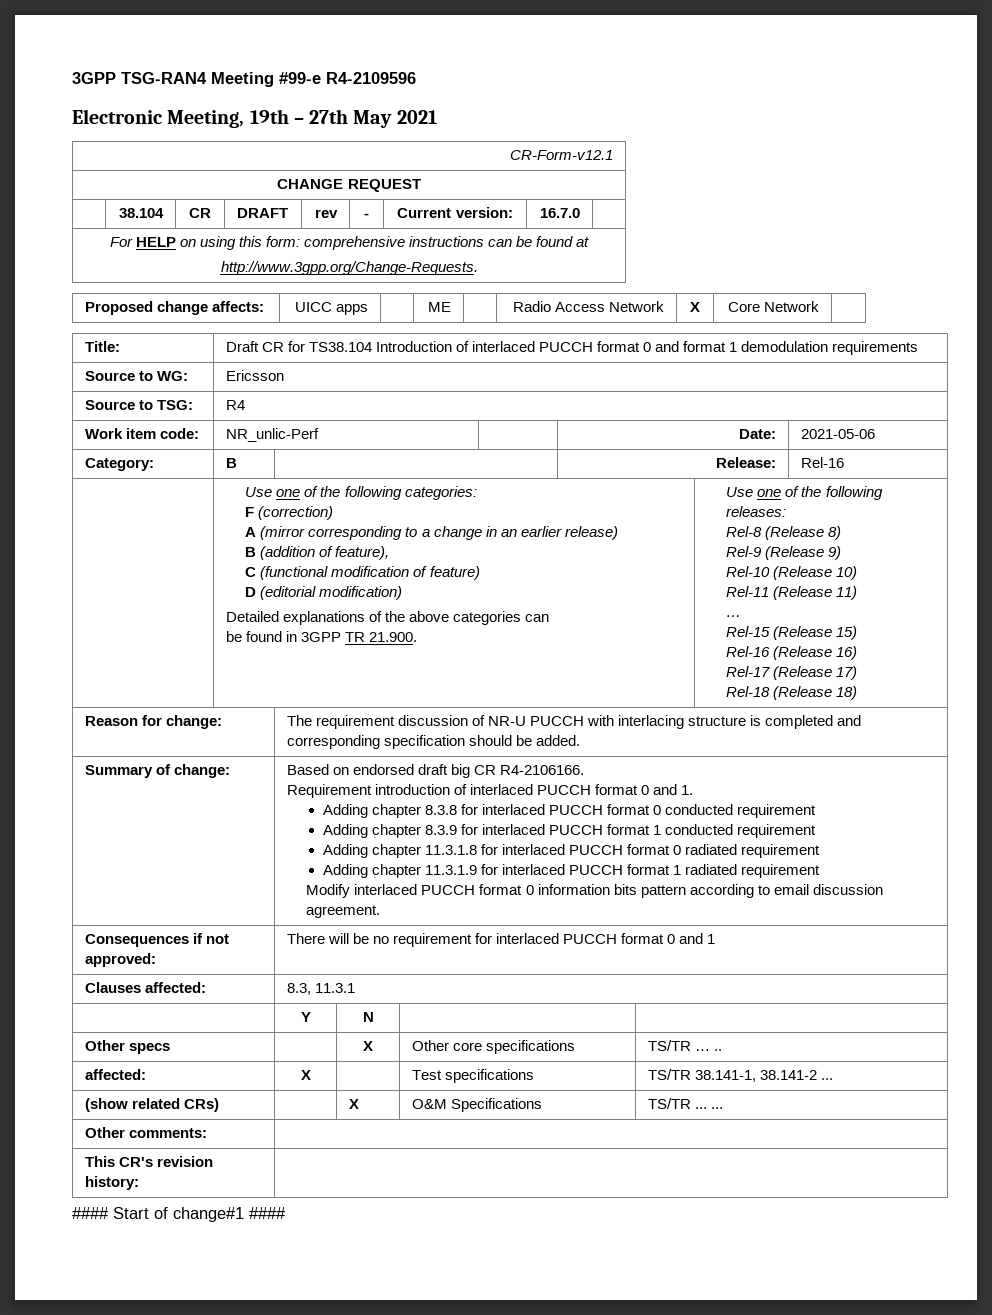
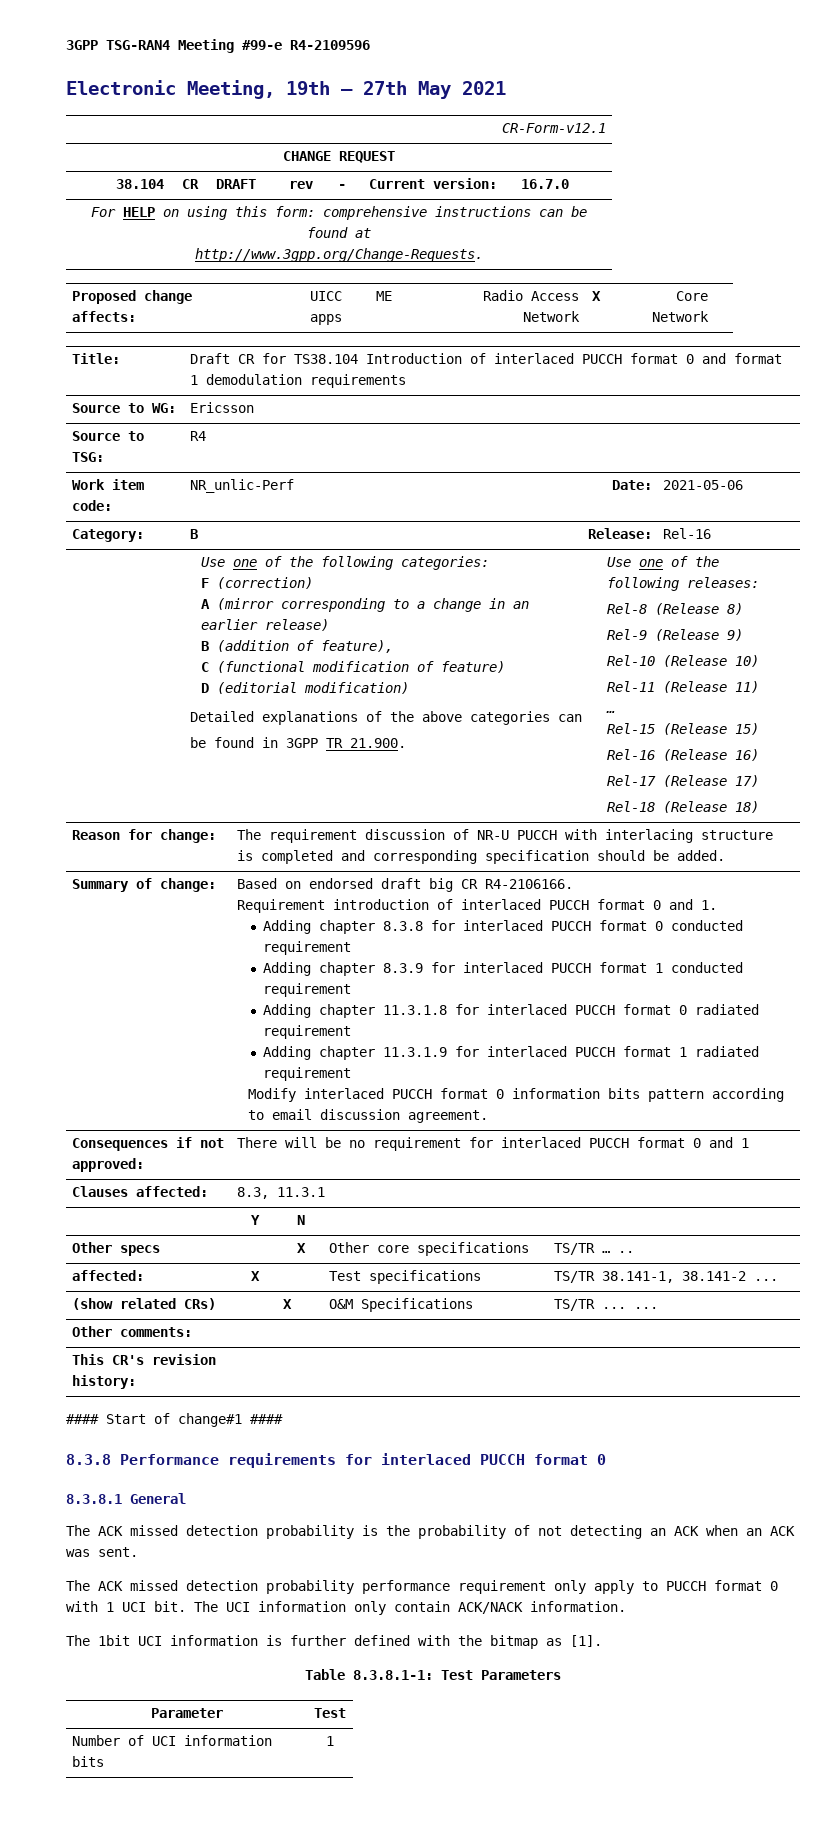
+ 8.3.8 Performance requirements for interlaced PUCCH format 0
+ 8.3.8.1 General
+ The ACK missed detection probability is the probability of not detecting an ACK when an ACK was sent.
+ The ACK missed detection probability performance requirement only apply to PUCCH format 0 with 1 UCI bit. The UCI information only contain ACK/NACK information.
+ The 1bit UCI information is further defined with the bitmap as [1].
+ Table 8.3.8.1-1: Test Parameters
+ Parameter | Test
+ Number of UCI information bits | 1

